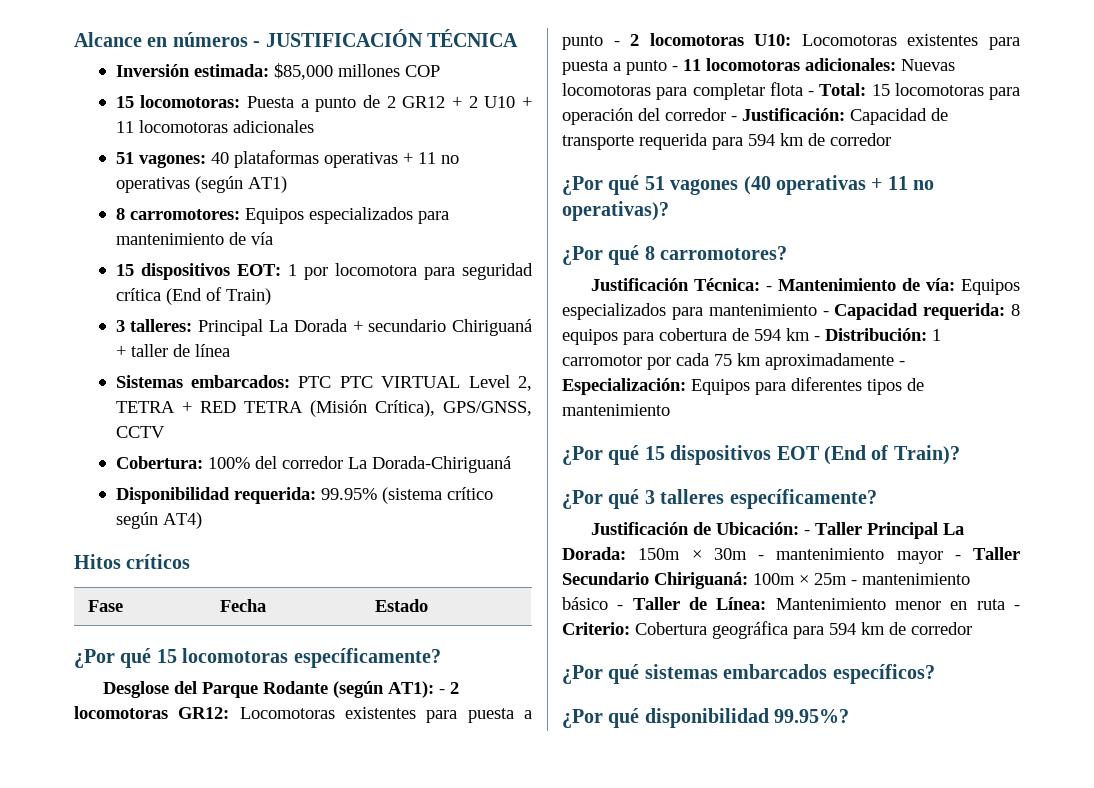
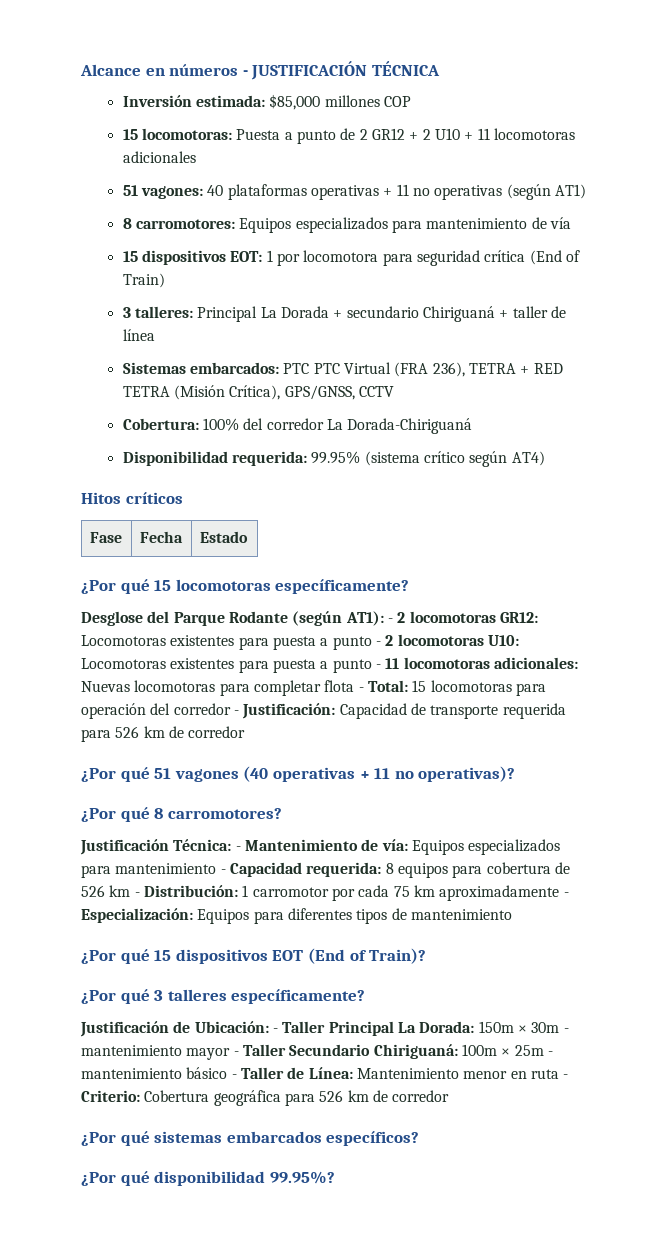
- Sistemas embarcados: PTC PTC VIRTUAL Level 2, TETRA + RED TETRA (Misión Crítica), GPS/GNSS, CCTV
+ Sistemas embarcados: PTC PTC Virtual (FRA 236), TETRA + RED TETRA (Misión Crítica), GPS/GNSS, CCTV
- Desglose del Parque Rodante (según AT1): - 2 locomotoras GR12: Locomotoras existentes para puesta a punto - 2 locomotoras U10: Locomotoras existentes para puesta a punto - 11 locomotoras adicionales: Nuevas locomotoras para completar flota - Total: 15 locomotoras para operación del corredor - Justificación: Capacidad de transporte requerida para 594 km de corredor
+ Desglose del Parque Rodante (según AT1): - 2 locomotoras GR12: Locomotoras existentes para puesta a punto - 2 locomotoras U10: Locomotoras existentes para puesta a punto - 11 locomotoras adicionales: Nuevas locomotoras para completar flota - Total: 15 locomotoras para operación del corredor - Justificación: Capacidad de transporte requerida para 526 km de corredor
- Justificación Técnica: - Mantenimiento de vía: Equipos especializados para mantenimiento - Capacidad requerida: 8 equipos para cobertura de 594 km - Distribución: 1 carromotor por cada 75 km aproximadamente - Especialización: Equipos para diferentes tipos de mantenimiento
+ Justificación Técnica: - Mantenimiento de vía: Equipos especializados para mantenimiento - Capacidad requerida: 8 equipos para cobertura de 526 km - Distribución: 1 carromotor por cada 75 km aproximadamente - Especialización: Equipos para diferentes tipos de mantenimiento
- Justificación de Ubicación: - Taller Principal La Dorada: 150m × 30m - mantenimiento mayor - Taller Secundario Chiriguaná: 100m × 25m - mantenimiento básico - Taller de Línea: Mantenimiento menor en ruta - Criterio: Cobertura geográfica para 594 km de corredor
+ Justificación de Ubicación: - Taller Principal La Dorada: 150m × 30m - mantenimiento mayor - Taller Secundario Chiriguaná: 100m × 25m - mantenimiento básico - Taller de Línea: Mantenimiento menor en ruta - Criterio: Cobertura geográfica para 526 km de corredor

